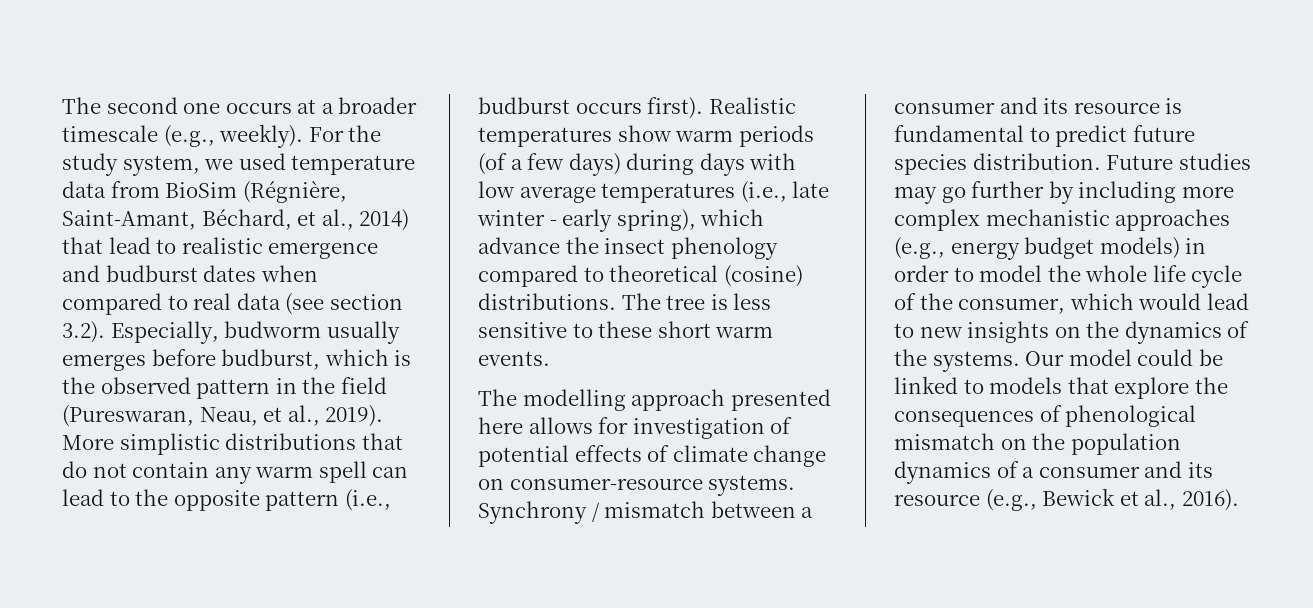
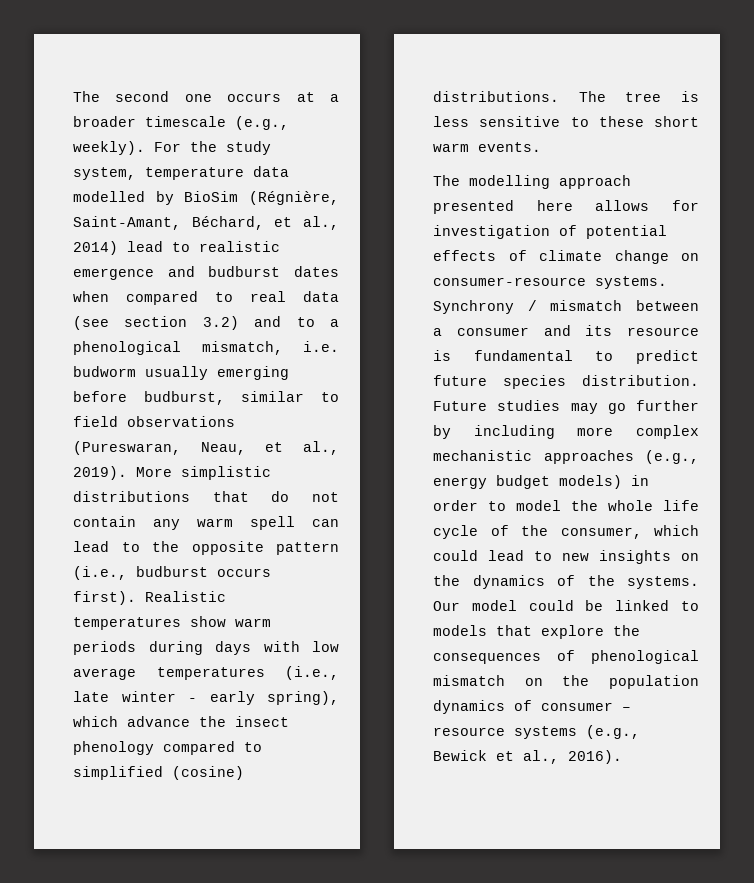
- For the study system, we used temperature data from BioSim (Régnière, Saint-Amant, Béchard, et al., 2014) that lead to realistic emergence and budburst dates when compared to real data (see section 3.2). Especially, budworm usually emerges before budburst, which is the observed pattern in the field (Pureswaran, Neau, et al., 2019).
+ For the study system, temperature data modelled by BioSim (Régnière, Saint-Amant, Béchard, et al., 2014) lead to realistic emergence and budburst dates when compared to real data (see section 3.2) and to a phenological mismatch, i.e. budworm usually emerging before budburst, similar to field observations (Pureswaran, Neau, et al., 2019).
- Realistic temperatures show warm periods (of a few days) during days with low average temperatures (i.e., late winter - early spring), which advance the insect phenology compared to theoretical (cosine) distributions.
+ Realistic temperatures show warm periods during days with low average temperatures (i.e., late winter - early spring), which advance the insect phenology compared to simplified (cosine) distributions.
- Future studies may go further by including more complex mechanistic approaches (e.g., energy budget models) in order to model the whole life cycle of the consumer, which would lead to new insights on the dynamics of the systems.
+ Future studies may go further by including more complex mechanistic approaches (e.g., energy budget models) in order to model the whole life cycle of the consumer, which could lead to new insights on the dynamics of the systems.
- Our model could be linked to models that explore the consequences of phenological mismatch on the population dynamics of a consumer and its resource (e.g., Bewick et al., 2016).
+ Our model could be linked to models that explore the consequences of phenological mismatch on the population dynamics of consumer – resource systems (e.g., Bewick et al., 2016).

